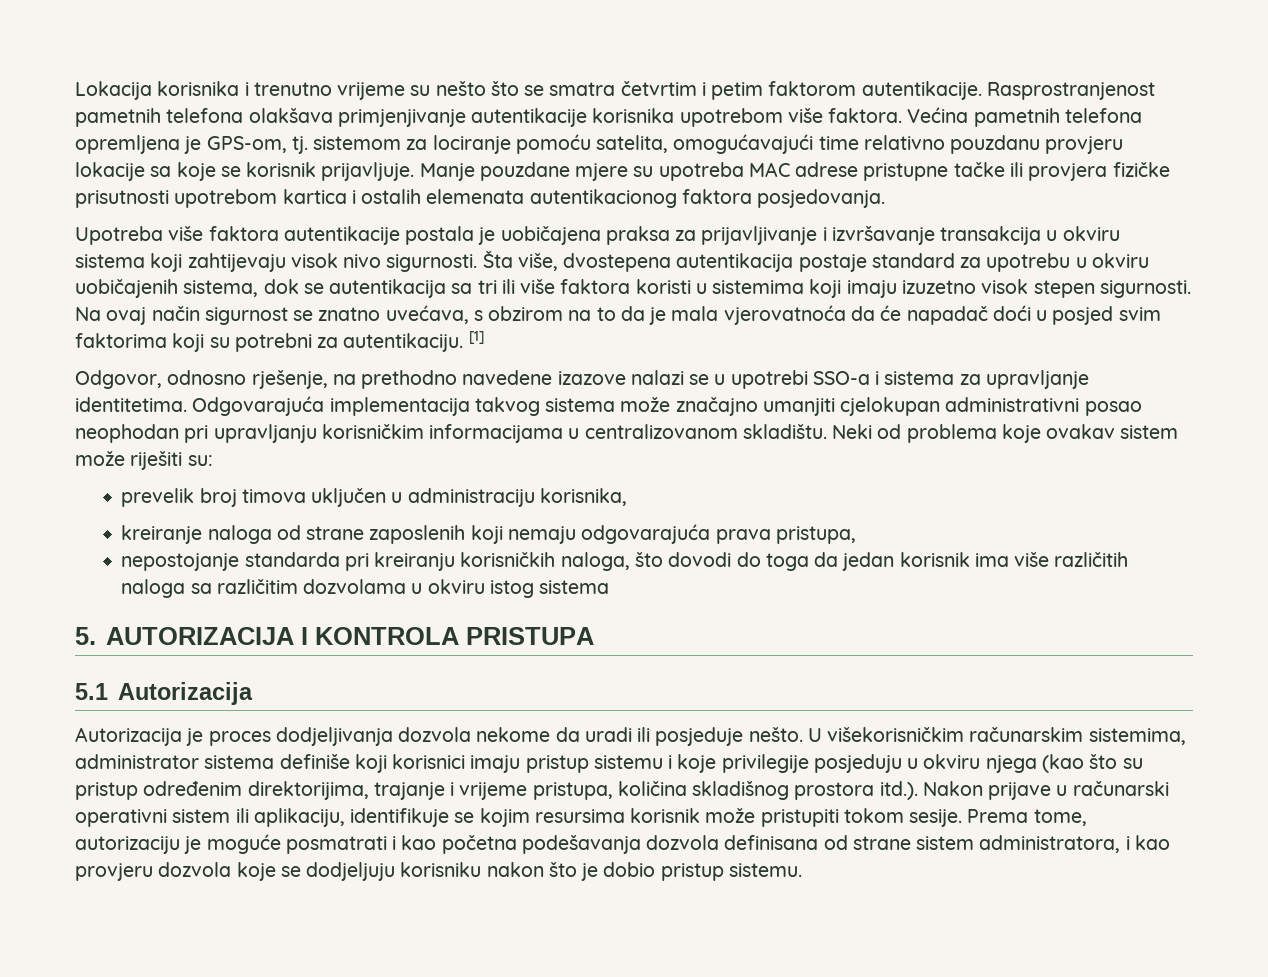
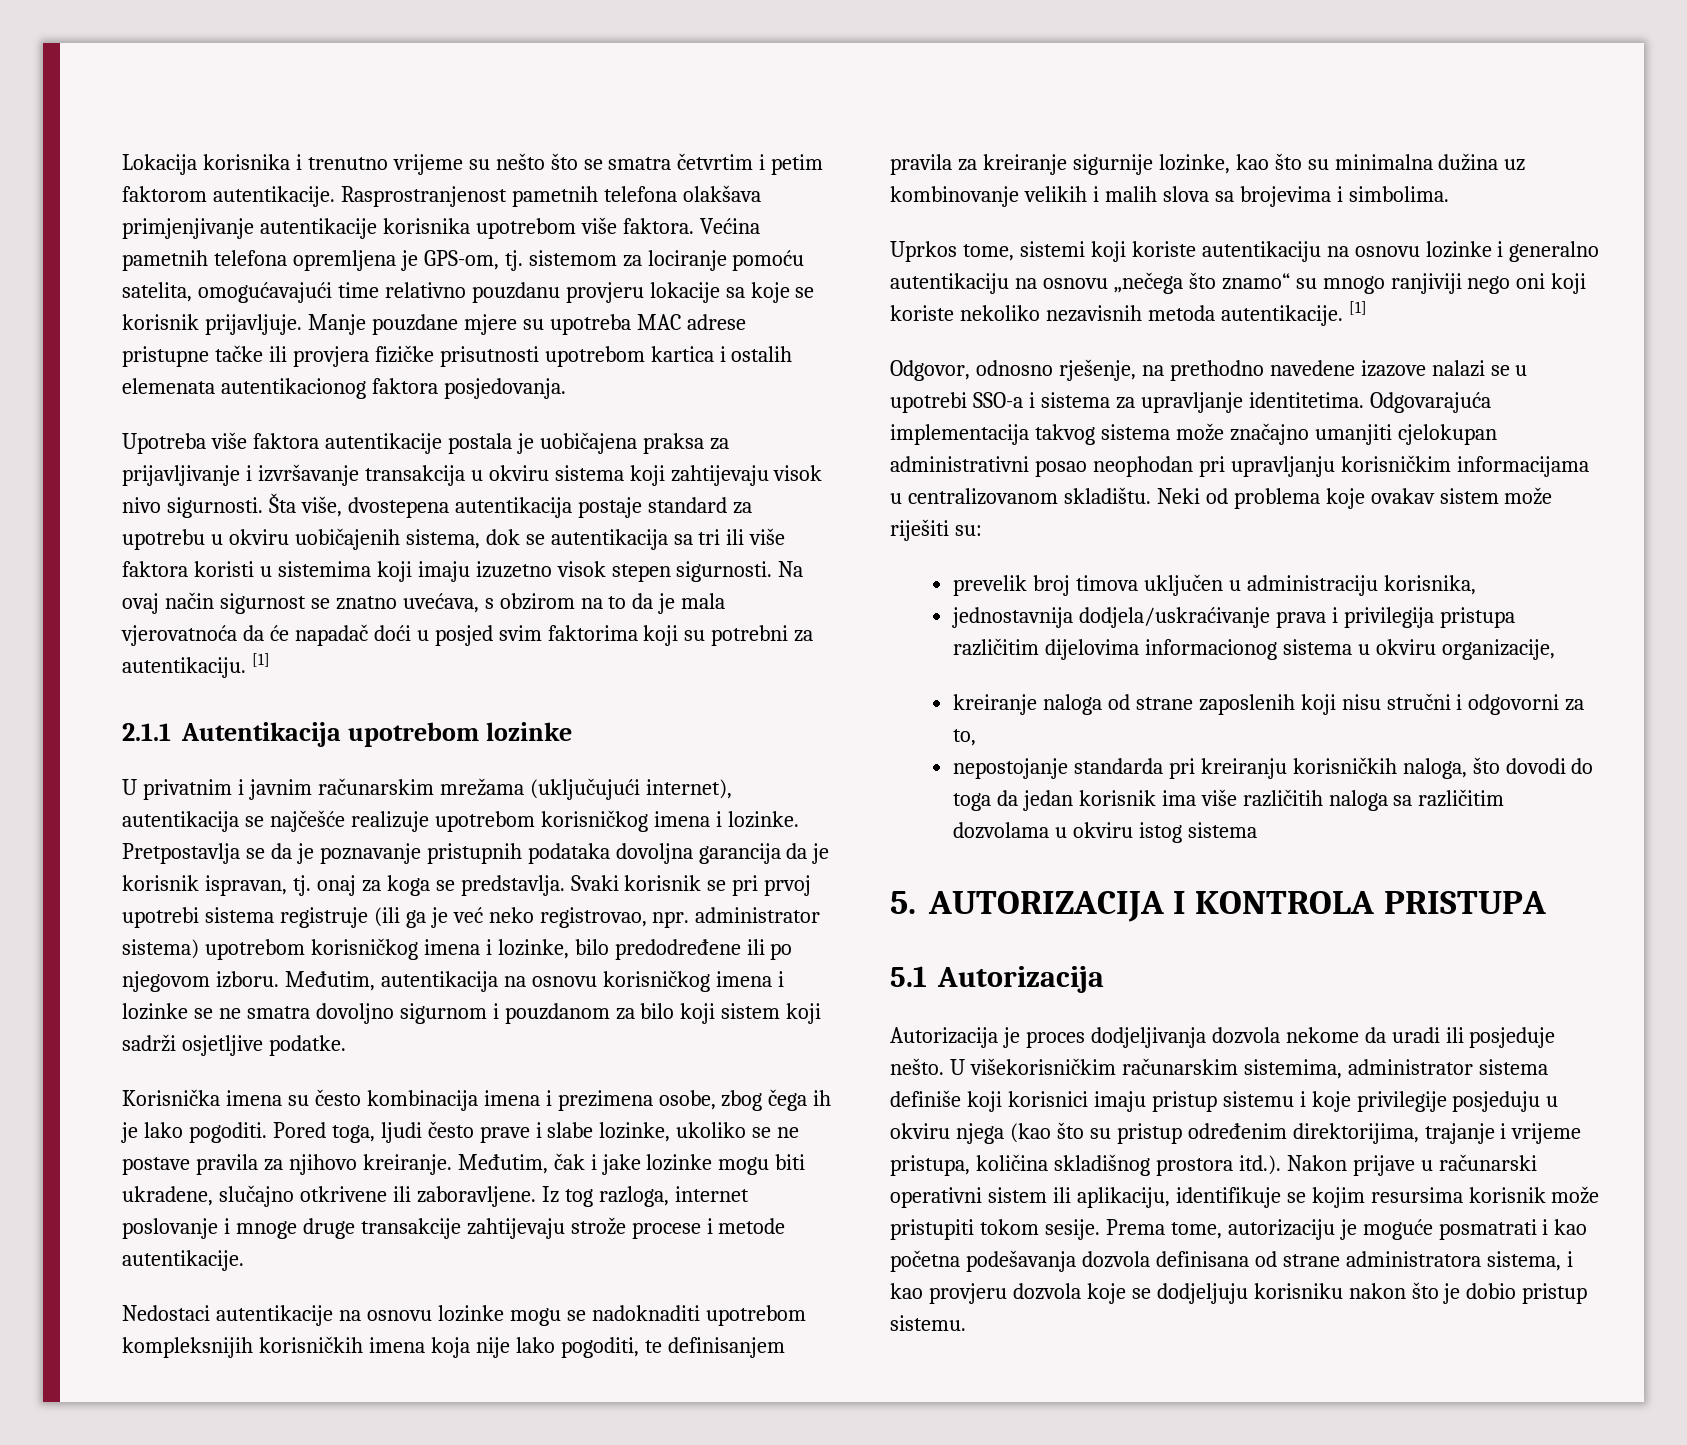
+ 2.1.1 Autentikacija upotrebom lozinke
+ U privatnim i javnim računarskim mrežama (uključujući internet), autentikacija se najčešće realizuje upotrebom korisničkog imena i lozinke. Pretpostavlja se da je poznavanje pristupnih podataka dovoljna garancija da je korisnik ispravan, tj. onaj za koga se predstavlja. Svaki korisnik se pri prvoj upotrebi sistema registruje (ili ga je već neko registrovao, npr. administrator sistema) upotrebom korisničkog imena i lozinke, bilo predodređene ili po njegovom izboru. Međutim, autentikacija na osnovu korisničkog imena i lozinke se ne smatra dovoljno sigurnom i pouzdanom za bilo koji sistem koji sadrži osjetljive podatke.
+ Korisnička imena su često kombinacija imena i prezimena osobe, zbog čega ih je lako pogoditi. Pored toga, ljudi često prave i slabe lozinke, ukoliko se ne postave pravila za njihovo kreiranje. Međutim, čak i jake lozinke mogu biti ukradene, slučajno otkrivene ili zaboravljene. Iz tog razloga, internet poslovanje i mnoge druge transakcije zahtijevaju strože procese i metode autentikacije.
+ Nedostaci autentikacije na osnovu lozinke mogu se nadoknaditi upotrebom kompleksnijih korisničkih imena koja nije lako pogoditi, te definisanjem pravila za kreiranje sigurnije lozinke, kao što su minimalna dužina uz kombinovanje velikih i malih slova sa brojevima i simbolima.
+ Uprkos tome, sistemi koji koriste autentikaciju na osnovu lozinke i generalno autentikaciju na osnovu „nečega što znamo“ su mnogo ranjiviji nego oni koji koriste nekoliko nezavisnih metoda autentikacije. [1]
+ jednostavnija dodjela/uskraćivanje prava i privilegija pristupa različitim dijelovima informacionog sistema u okviru organizacije,
- kreiranje naloga od strane zaposlenih koji nemaju odgovarajuća prava pristupa,
+ kreiranje naloga od strane zaposlenih koji nisu stručni i odgovorni za to,
- Prema tome, autorizaciju je moguće posmatrati i kao početna podešavanja dozvola definisana od strane sistem administratora, i kao provjeru dozvola koje se dodjeljuju korisniku nakon što je dobio pristup sistemu.
+ Prema tome, autorizaciju je moguće posmatrati i kao početna podešavanja dozvola definisana od strane administratora sistema, i kao provjeru dozvola koje se dodjeljuju korisniku nakon što je dobio pristup sistemu.

